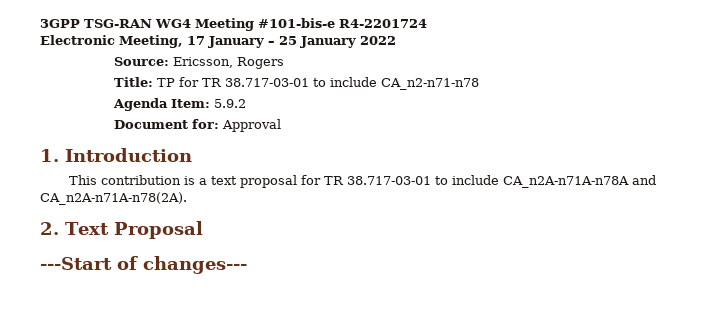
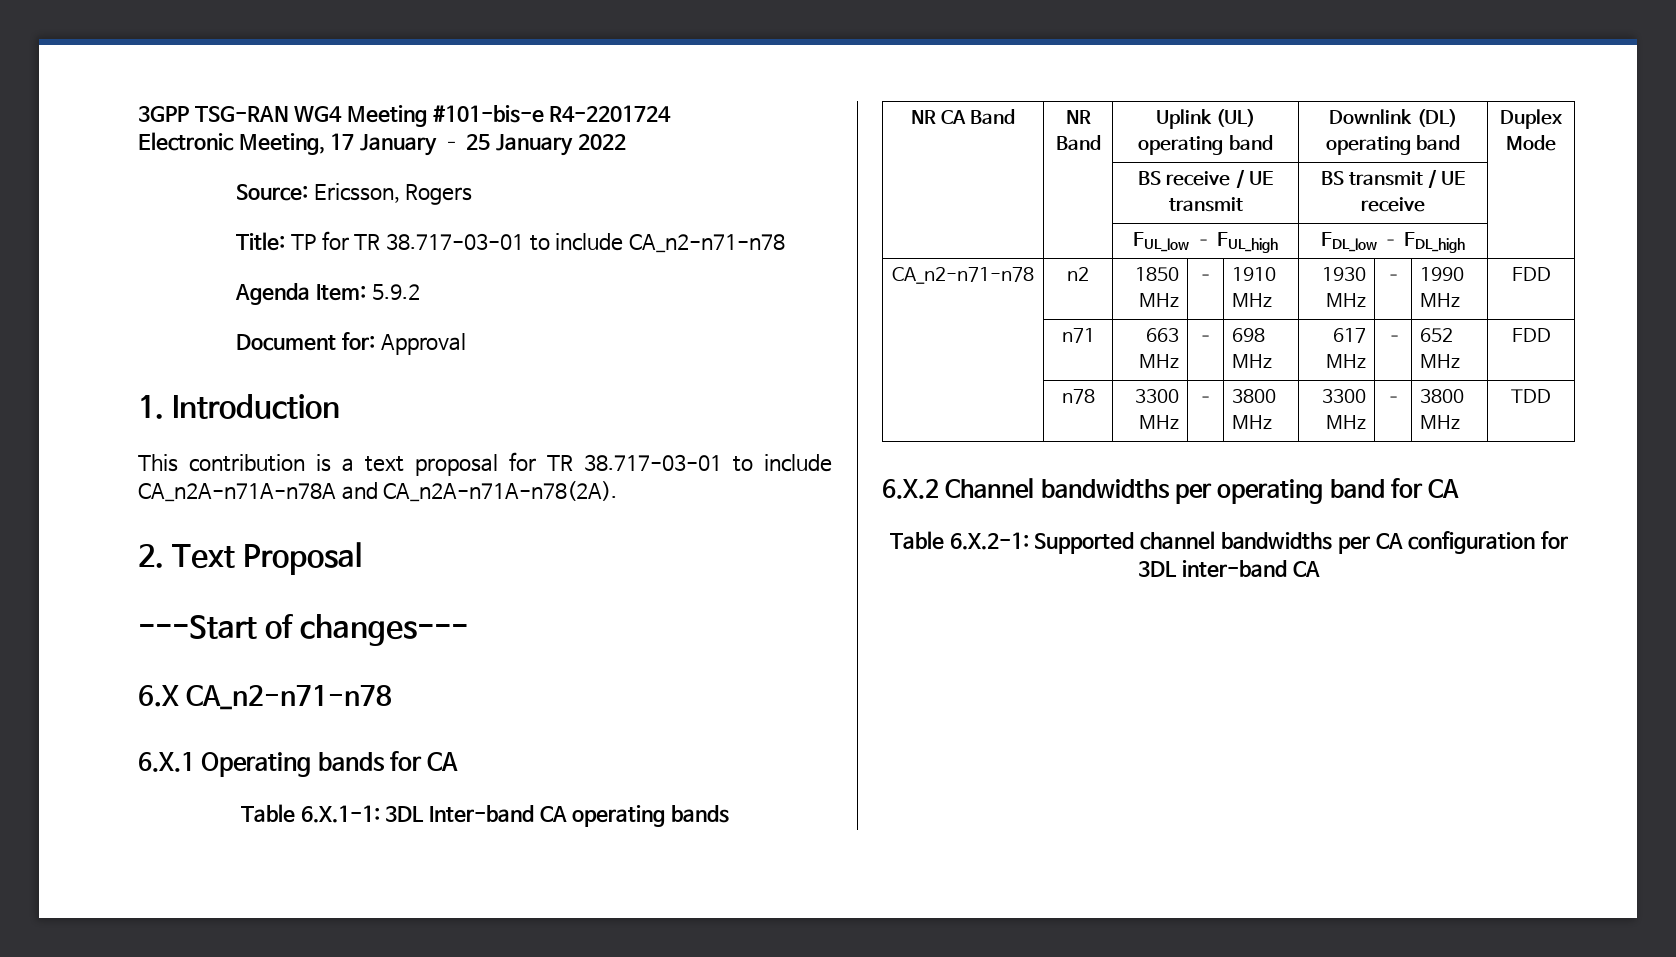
+ 6.X CA_n2-n71-n78
+ 6.X.1 Operating bands for CA
+ Table 6.X.1-1: 3DL Inter-band CA operating bands
+ NR CA Band | NR Band | Uplink (UL) operating band | Downlink (DL) operating band | Duplex Mode
+ | | BS receive / UE transmit | BS transmit / UE receive |
+ | | FUL_low – FUL_high | FDL_low – FDL_high |
+ CA_n2-n71-n78 | n2 | 1850 MHz | – | 1910 MHz | 1930 MHz | – | 1990 MHz | FDD
+ | n71 | 663 MHz | – | 698 MHz | 617 MHz | – | 652 MHz | FDD
+ | n78 | 3300 MHz | – | 3800 MHz | 3300 MHz | – | 3800 MHz | TDD
+ 6.X.2 Channel bandwidths per operating band for CA
+ Table 6.X.2-1: Supported channel bandwidths per CA configuration for 3DL inter-band CA

